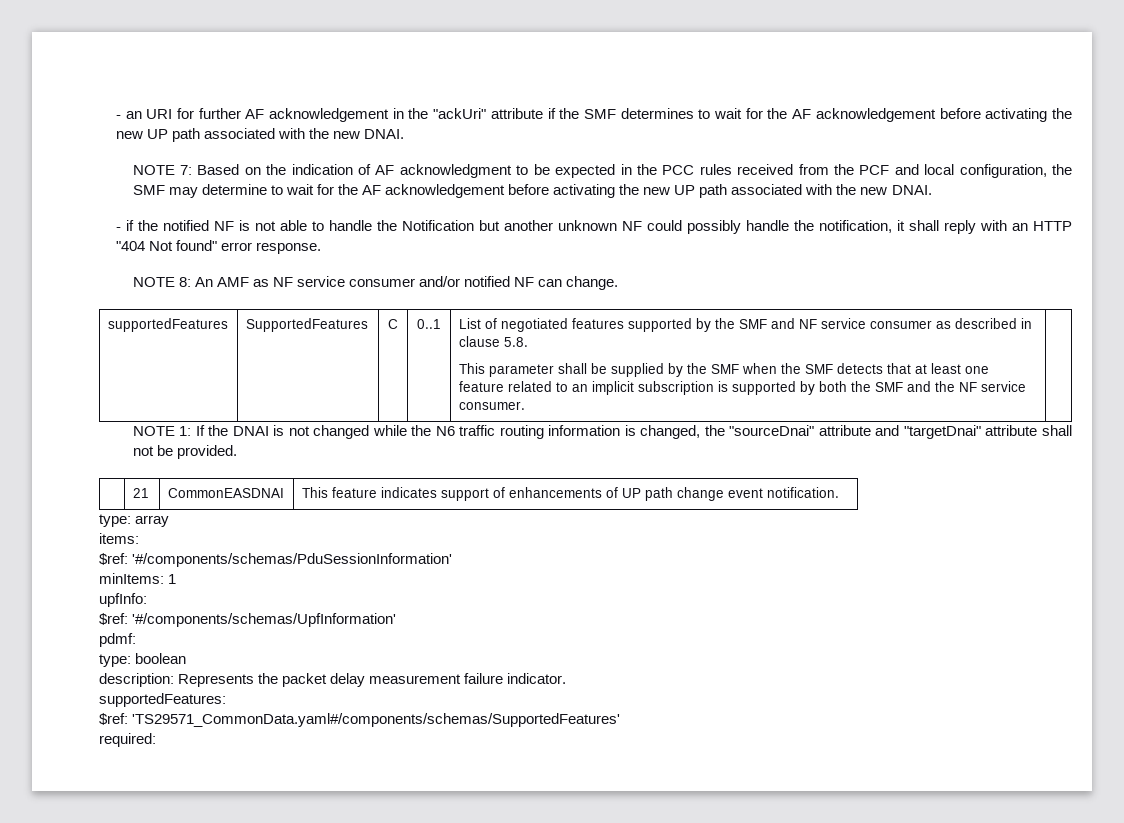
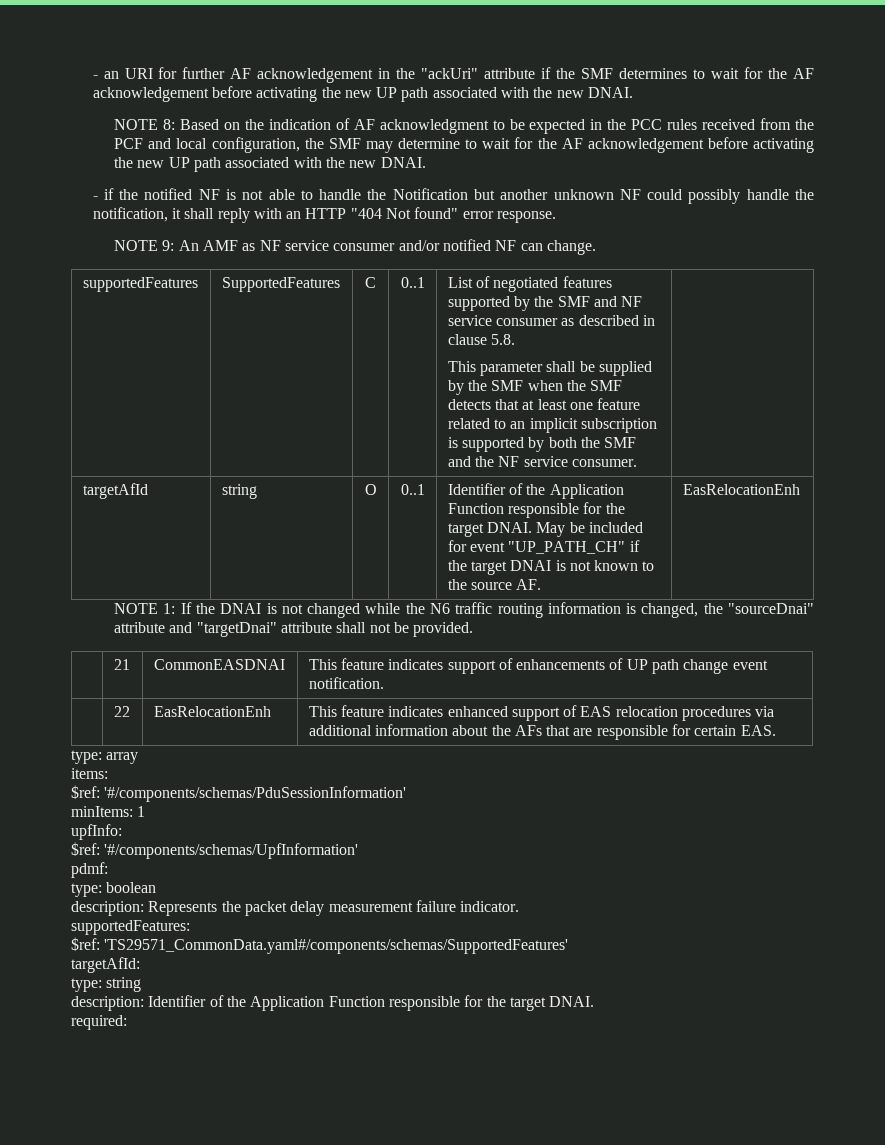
- NOTE 7: Based on the indication of AF acknowledgment to be expected in the PCC rules received from the PCF and local configuration, the SMF may determine to wait for the AF acknowledgement before activating the new UP path associated with the new DNAI.
+ NOTE 8: Based on the indication of AF acknowledgment to be expected in the PCC rules received from the PCF and local configuration, the SMF may determine to wait for the AF acknowledgement before activating the new UP path associated with the new DNAI.
- NOTE 8: An AMF as NF service consumer and/or notified NF can change.
+ NOTE 9: An AMF as NF service consumer and/or notified NF can change.
+ targetAfId | string | O | 0..1 | Identifier of the Application Function responsible for the target DNAI. May be included for event "UP_PATH_CH" if the target DNAI is not known to the source AF. | EasRelocationEnh
+ | 22 | EasRelocationEnh | This feature indicates enhanced support of EAS relocation procedures via additional information about the AFs that are responsible for certain EAS.
+ targetAfId:
+ type: string
+ description: Identifier of the Application Function responsible for the target DNAI.

